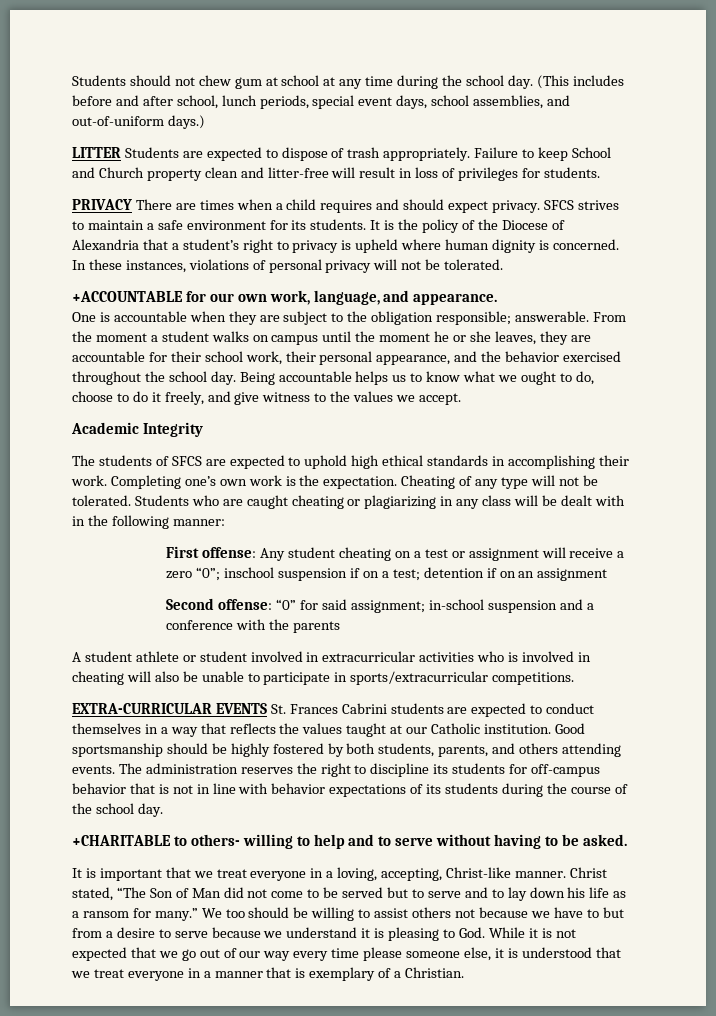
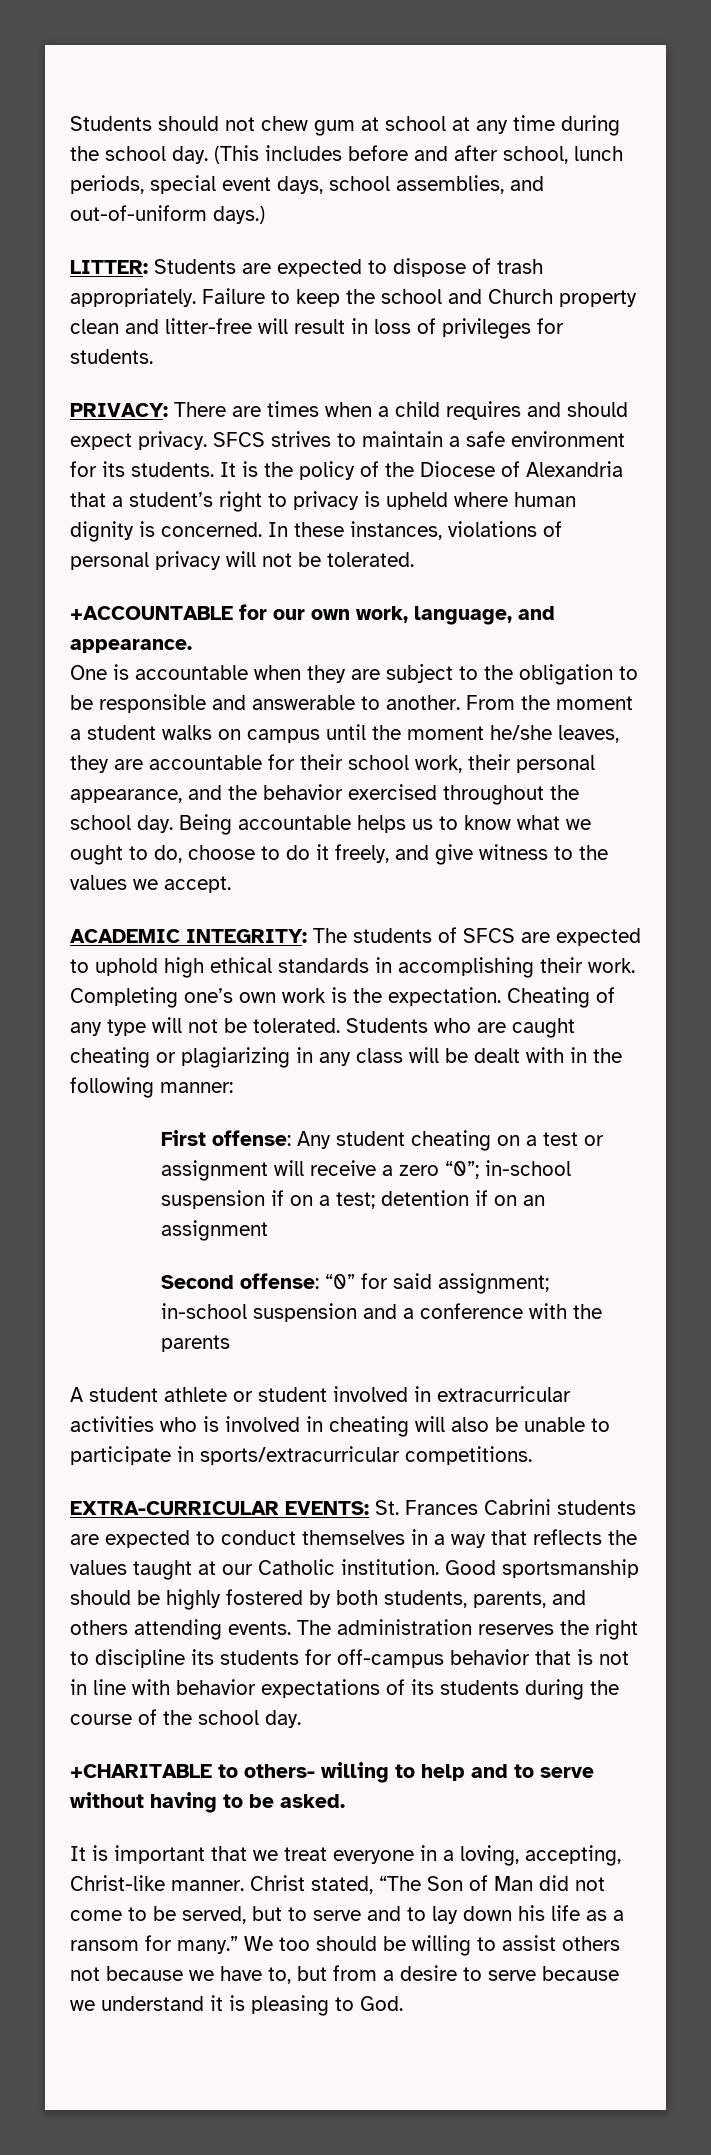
- LITTER Students are expected to dispose of trash appropriately.
+ LITTER: Students are expected to dispose of trash appropriately.
- Failure to keep School and Church property clean and litter-free will result in loss of privileges for students.
+ Failure to keep the school and Church property clean and litter-free will result in loss of privileges for students.
- PRIVACY There are times when a child requires and should expect privacy.
+ PRIVACY: There are times when a child requires and should expect privacy.
- One is accountable when they are subject to the obligation responsible; answerable.
+ One is accountable when they are subject to the obligation to be responsible and answerable to another.
- From the moment a student walks on campus until the moment he or she leaves, they are accountable for their school work, their personal appearance, and the behavior exercised throughout the school day.
+ From the moment a student walks on campus until the moment he/she leaves, they are accountable for their school work, their personal appearance, and the behavior exercised throughout the school day.
- Academic Integrity
- The students of SFCS are expected to uphold high ethical standards in accomplishing their work.
+ ACADEMIC INTEGRITY: The students of SFCS are expected to uphold high ethical standards in accomplishing their work.
- First offense: Any student cheating on a test or assignment will receive a zero “0”; inschool suspension if on a test; detention if on an assignment
+ First offense: Any student cheating on a test or assignment will receive a zero “0”; in-school suspension if on a test; detention if on an assignment
- EXTRA-CURRICULAR EVENTS St. Frances Cabrini students are expected to conduct themselves in a way that reflects the values taught at our Catholic institution.
+ EXTRA-CURRICULAR EVENTS: St. Frances Cabrini students are expected to conduct themselves in a way that reflects the values taught at our Catholic institution.
- Christ stated, “The Son of Man did not come to be served but to serve and to lay down his life as a ransom for many.”
+ Christ stated, “The Son of Man did not come to be served, but to serve and to lay down his life as a ransom for many.”
- We too should be willing to assist others not because we have to but from a desire to serve because we understand it is pleasing to God. While it is not expected that we go out of our way every time please someone else, it is understood that we treat everyone in a manner that is exemplary of a Christian.
+ We too should be willing to assist others not because we have to, but from a desire to serve because we understand it is pleasing to God.

